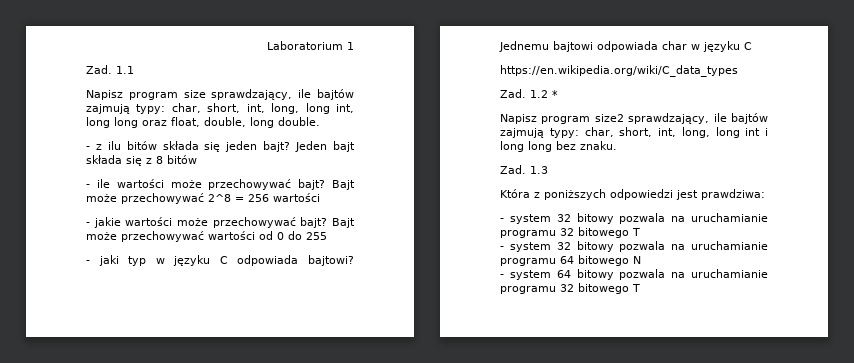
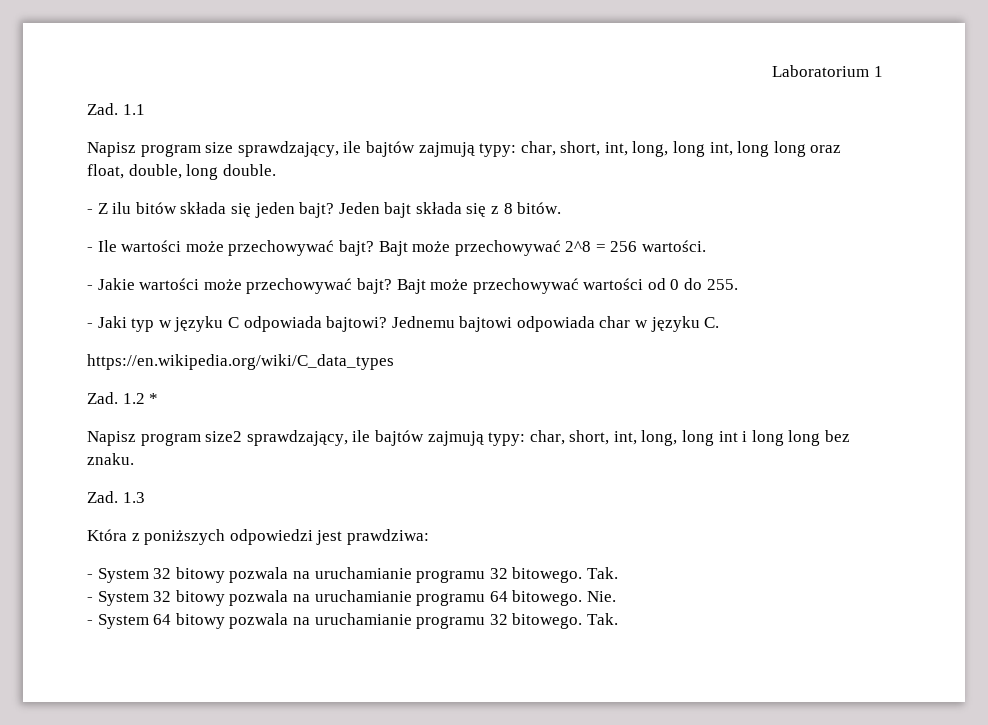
- - z ilu bitów składa się jeden bajt?
+ - Z ilu bitów składa się jeden bajt?
- Jeden bajt składa się z 8 bitów
- - ile wartości może przechowywać bajt?
+ Jeden bajt składa się z 8 bitów.
+ - Ile wartości może przechowywać bajt?
- Bajt może przechowywać 2^8 = 256 wartości
- - jakie wartości może przechowywać bajt?
+ Bajt może przechowywać 2^8 = 256 wartości.
+ - Jakie wartości może przechowywać bajt?
- Bajt może przechowywać wartości od 0 do 255
- - jaki typ w języku C odpowiada bajtowi?
+ Bajt może przechowywać wartości od 0 do 255.
+ - Jaki typ w języku C odpowiada bajtowi?
- Jednemu bajtowi odpowiada char w języku C
+ Jednemu bajtowi odpowiada char w języku C.
- - system 32 bitowy pozwala na uruchamianie programu 32 bitowego T
- - system 32 bitowy pozwala na uruchamianie programu 64 bitowego N
- - system 64 bitowy pozwala na uruchamianie programu 32 bitowego T
+ - System 32 bitowy pozwala na uruchamianie programu 32 bitowego. Tak.
+ - System 32 bitowy pozwala na uruchamianie programu 64 bitowego. Nie.
+ - System 64 bitowy pozwala na uruchamianie programu 32 bitowego. Tak.

